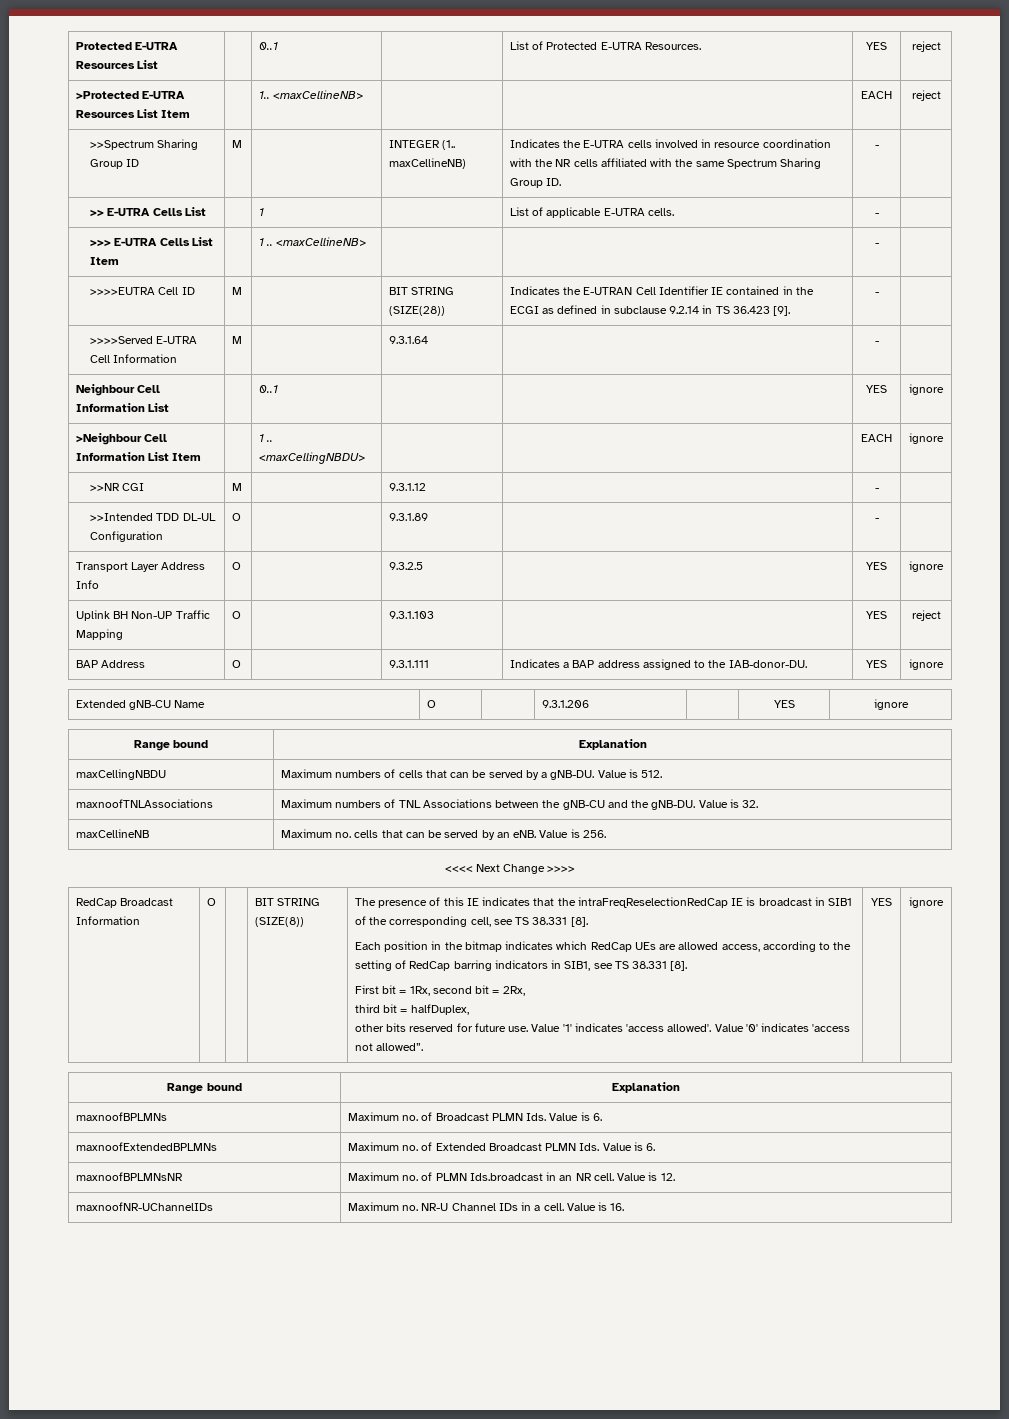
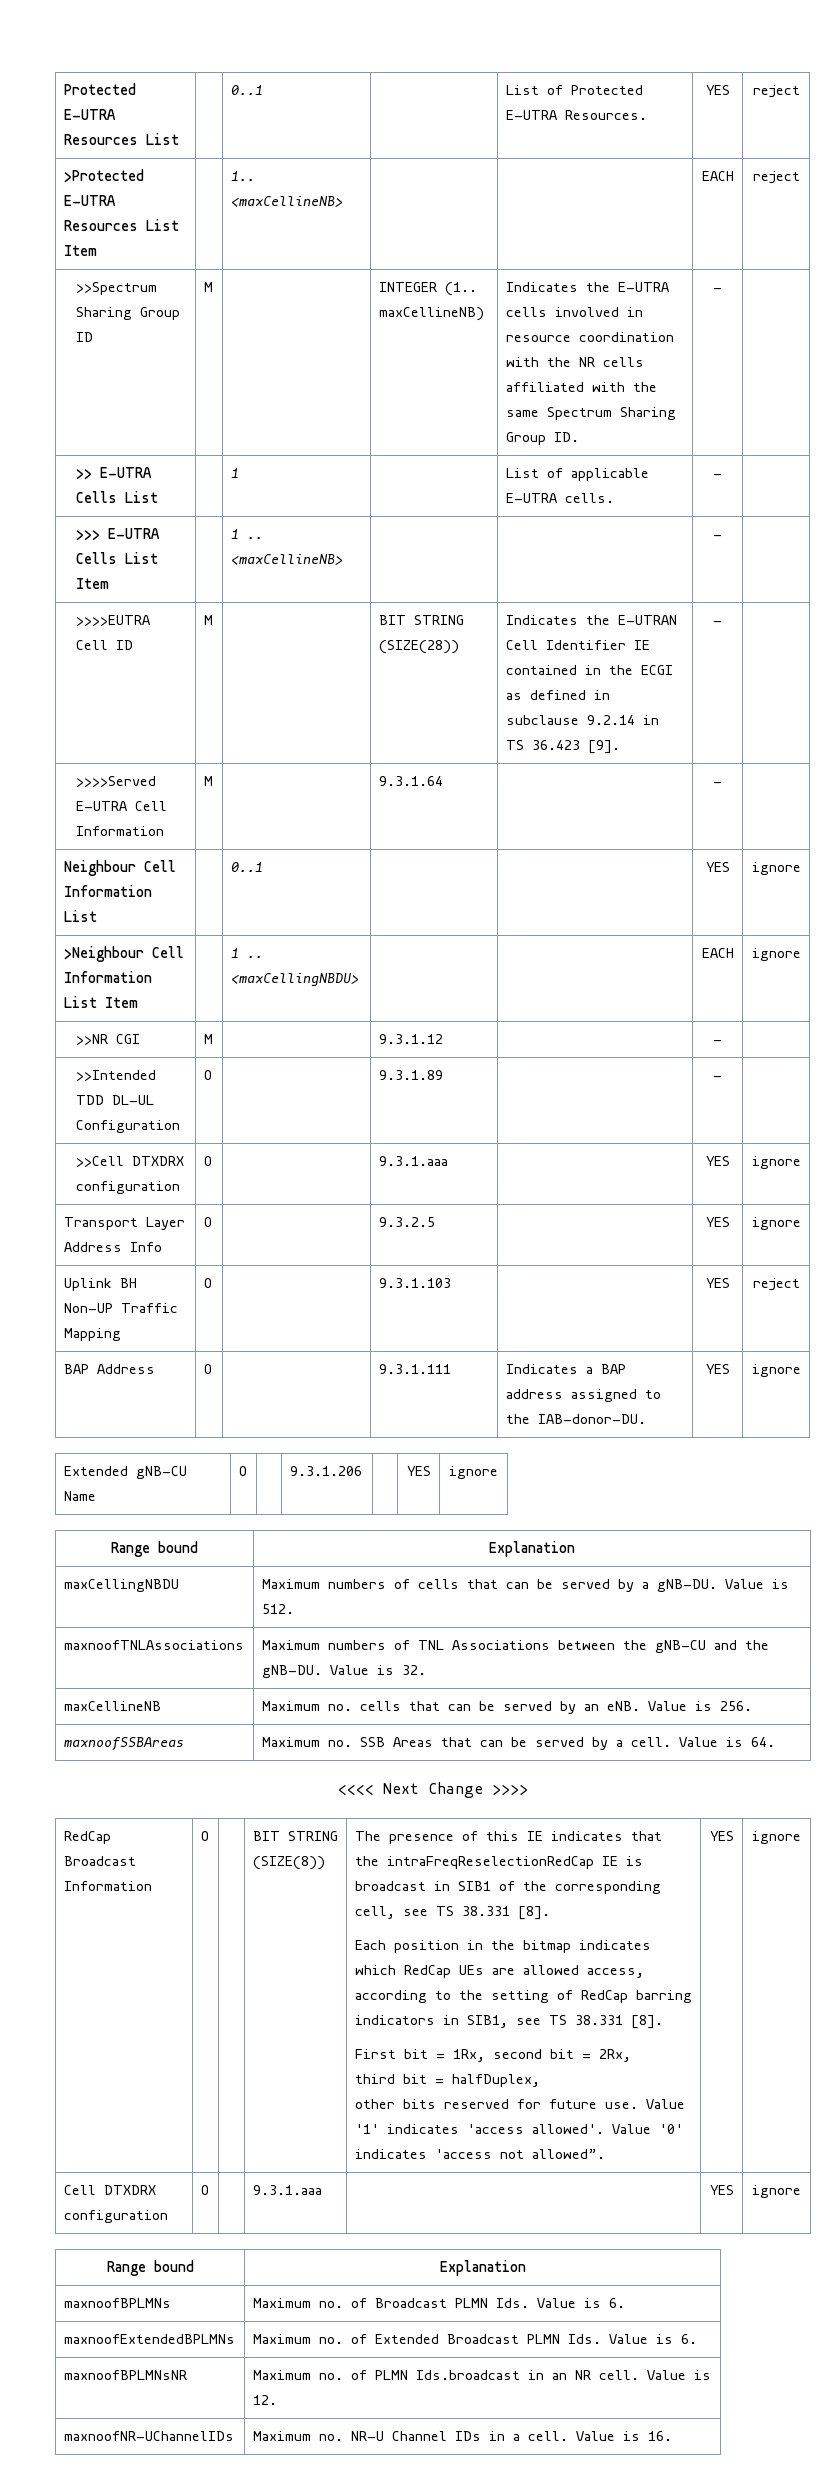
+ >>Cell DTXDRX configuration | O | | 9.3.1.aaa | | YES | ignore
+ maxnoofSSBAreas | Maximum no. SSB Areas that can be served by a cell. Value is 64.
+ Cell DTXDRX configuration | O | | 9.3.1.aaa | | YES | ignore

